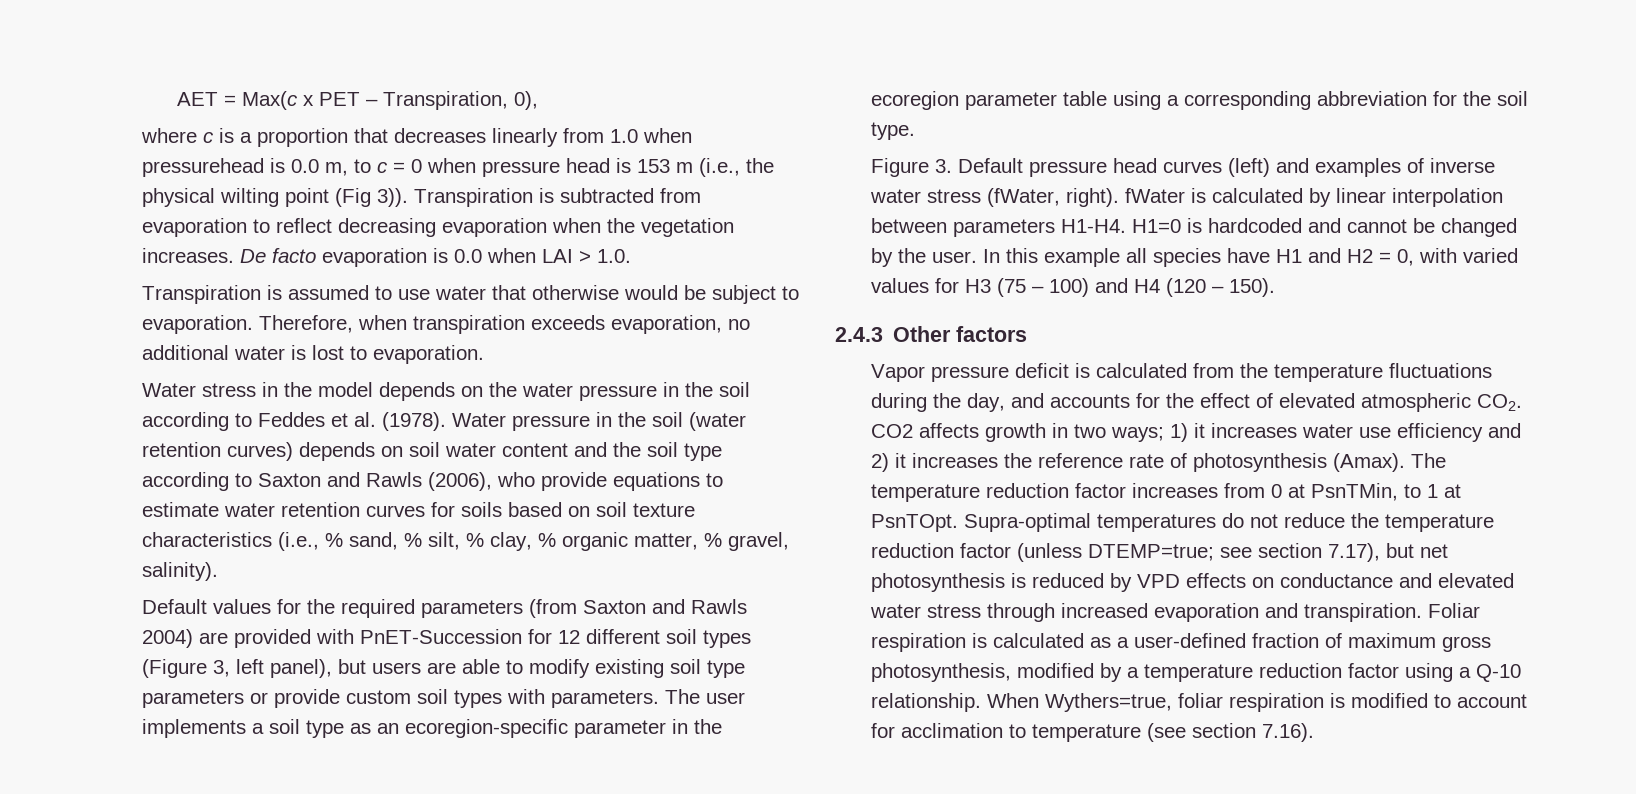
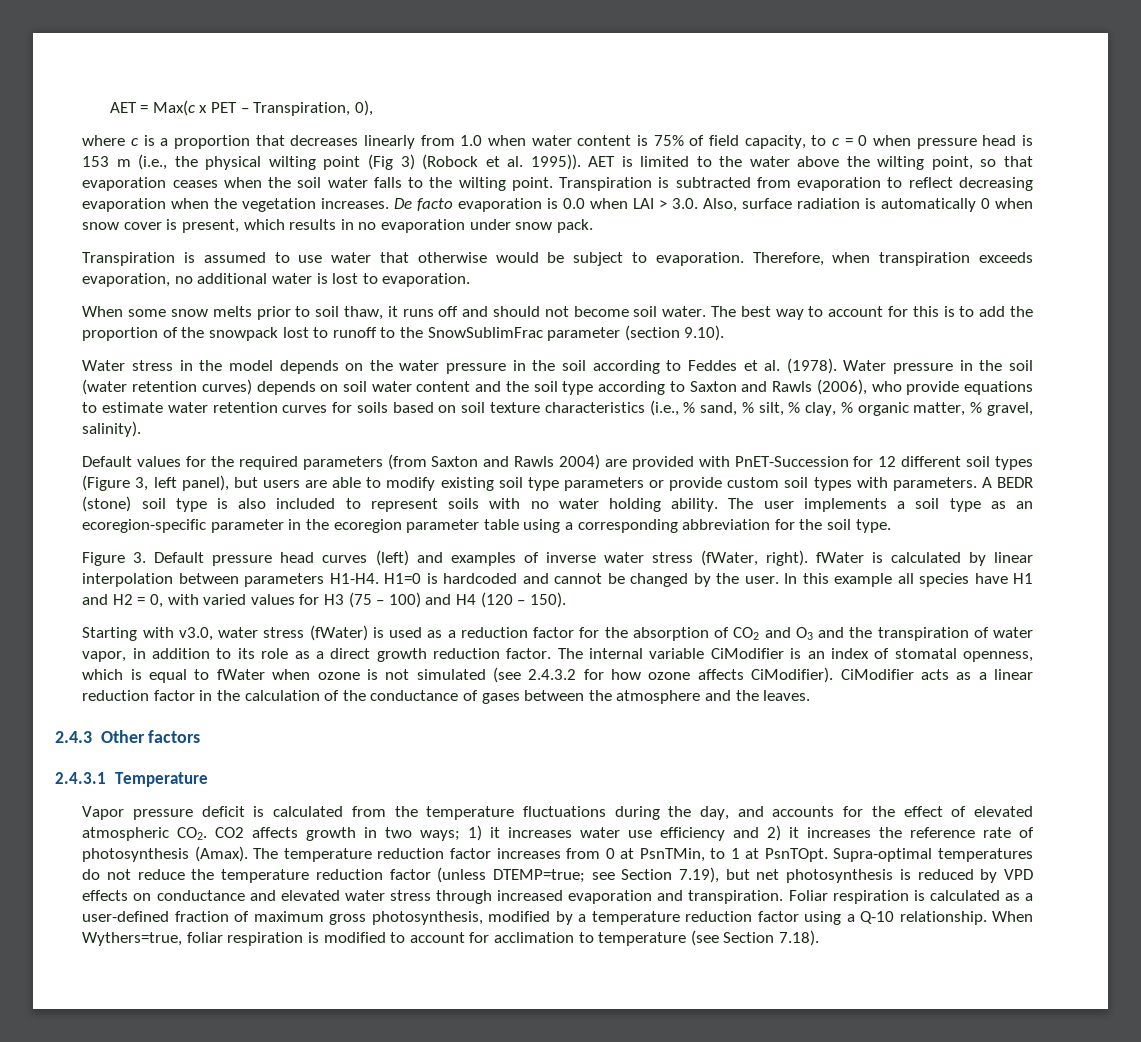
- where c is a proportion that decreases linearly from 1.0 when pressurehead is 0.0 m, to c = 0 when pressure head is 153 m (i.e., the physical wilting point (Fig 3)).
+ where c is a proportion that decreases linearly from 1.0 when water content is 75% of field capacity, to c = 0 when pressure head is 153 m (i.e., the physical wilting point (Fig 3) (Robock et al. 1995)). AET is limited to the water above the wilting point, so that evaporation ceases when the soil water falls to the wilting point.
- De facto evaporation is 0.0 when LAI > 1.0.
+ De facto evaporation is 0.0 when LAI > 3.0. Also, surface radiation is automatically 0 when snow cover is present, which results in no evaporation under snow pack.
+ When some snow melts prior to soil thaw, it runs off and should not become soil water. The best way to account for this is to add the proportion of the snowpack lost to runoff to the SnowSublimFrac parameter (section 9.10).
+ A BEDR (stone) soil type is also included to represent soils with no water holding ability.
+ Starting with v3.0, water stress (fWater) is used as a reduction factor for the absorption of CO2 and O3 and the transpiration of water vapor, in addition to its role as a direct growth reduction factor. The internal variable CiModifier is an index of stomatal openness, which is equal to fWater when ozone is not simulated (see 2.4.3.2 for how ozone affects CiModifier). CiModifier acts as a linear reduction factor in the calculation of the conductance of gases between the atmosphere and the leaves.
+ 2.4.3.1 Temperature
- Supra-optimal temperatures do not reduce the temperature reduction factor (unless DTEMP=true; see section 7.17), but net photosynthesis is reduced by VPD effects on conductance and elevated water stress through increased evaporation and transpiration.
+ Supra-optimal temperatures do not reduce the temperature reduction factor (unless DTEMP=true; see Section 7.19), but net photosynthesis is reduced by VPD effects on conductance and elevated water stress through increased evaporation and transpiration.
- When Wythers=true, foliar respiration is modified to account for acclimation to temperature (see section 7.16).
+ When Wythers=true, foliar respiration is modified to account for acclimation to temperature (see Section 7.18).

